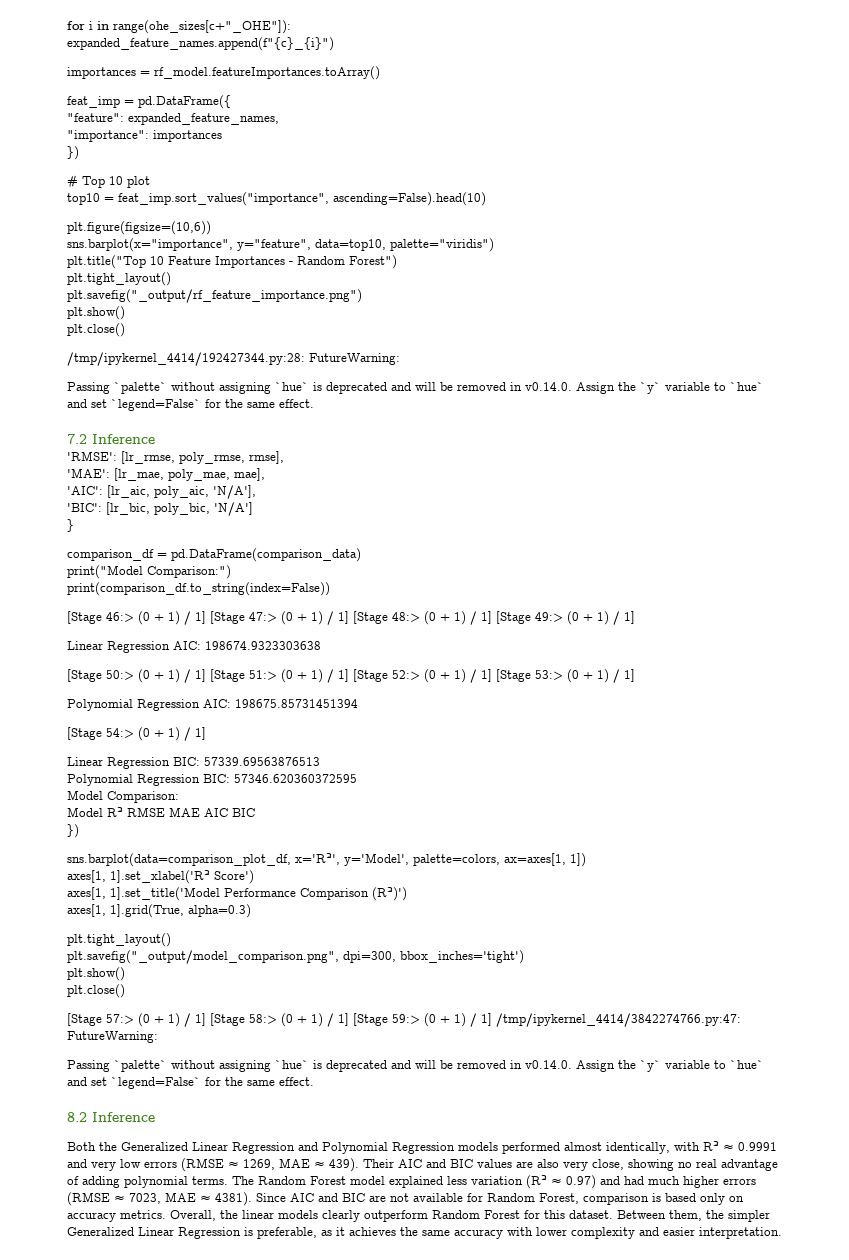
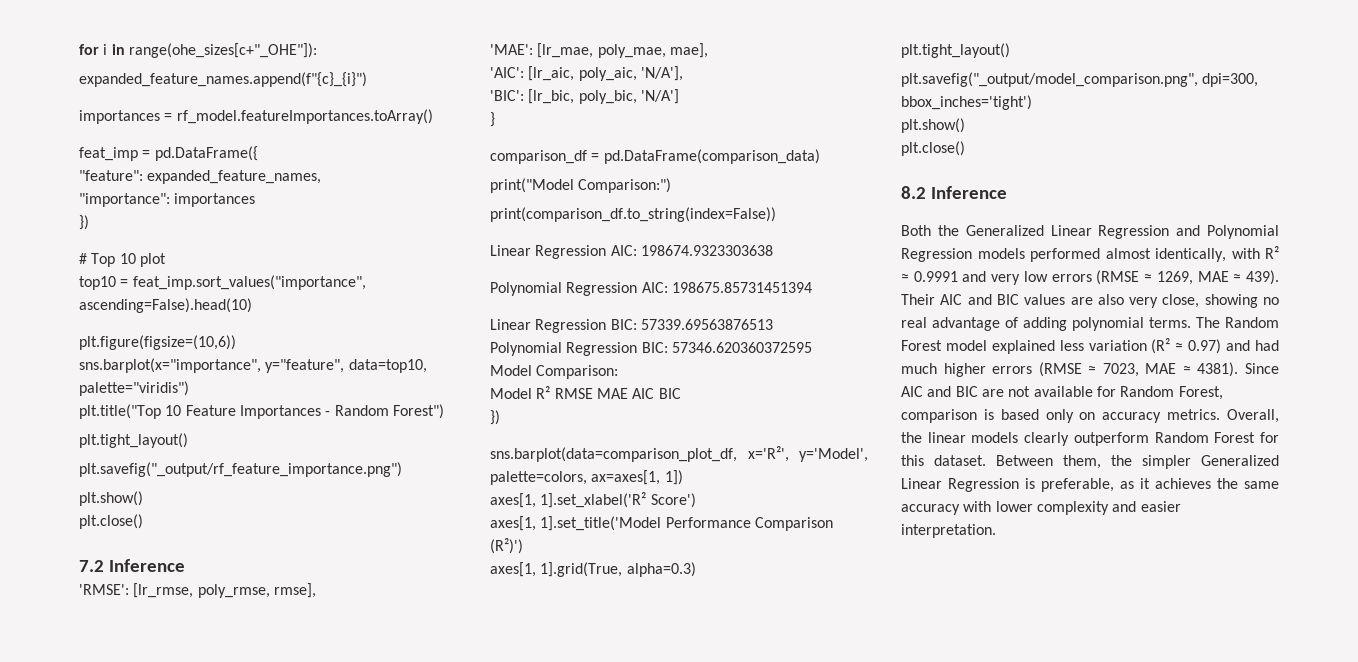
- /tmp/ipykernel_4414/192427344.py:28: FutureWarning:
- Passing `palette` without assigning `hue` is deprecated and will be removed in v0.14.0. Assign the `y` variable to `hue` and set `legend=False` for the same effect.
- [Stage 46:> (0 + 1) / 1] [Stage 47:> (0 + 1) / 1] [Stage 48:> (0 + 1) / 1] [Stage 49:> (0 + 1) / 1]
  Linear Regression AIC: 198674.9323303638
- [Stage 50:> (0 + 1) / 1] [Stage 51:> (0 + 1) / 1] [Stage 52:> (0 + 1) / 1] [Stage 53:> (0 + 1) / 1]
  Polynomial Regression AIC: 198675.85731451394
- [Stage 54:> (0 + 1) / 1]
- [Stage 57:> (0 + 1) / 1] [Stage 58:> (0 + 1) / 1] [Stage 59:> (0 + 1) / 1] /tmp/ipykernel_4414/3842274766.py:47: FutureWarning:
- Passing `palette` without assigning `hue` is deprecated and will be removed in v0.14.0. Assign the `y` variable to `hue` and set `legend=False` for the same effect.

